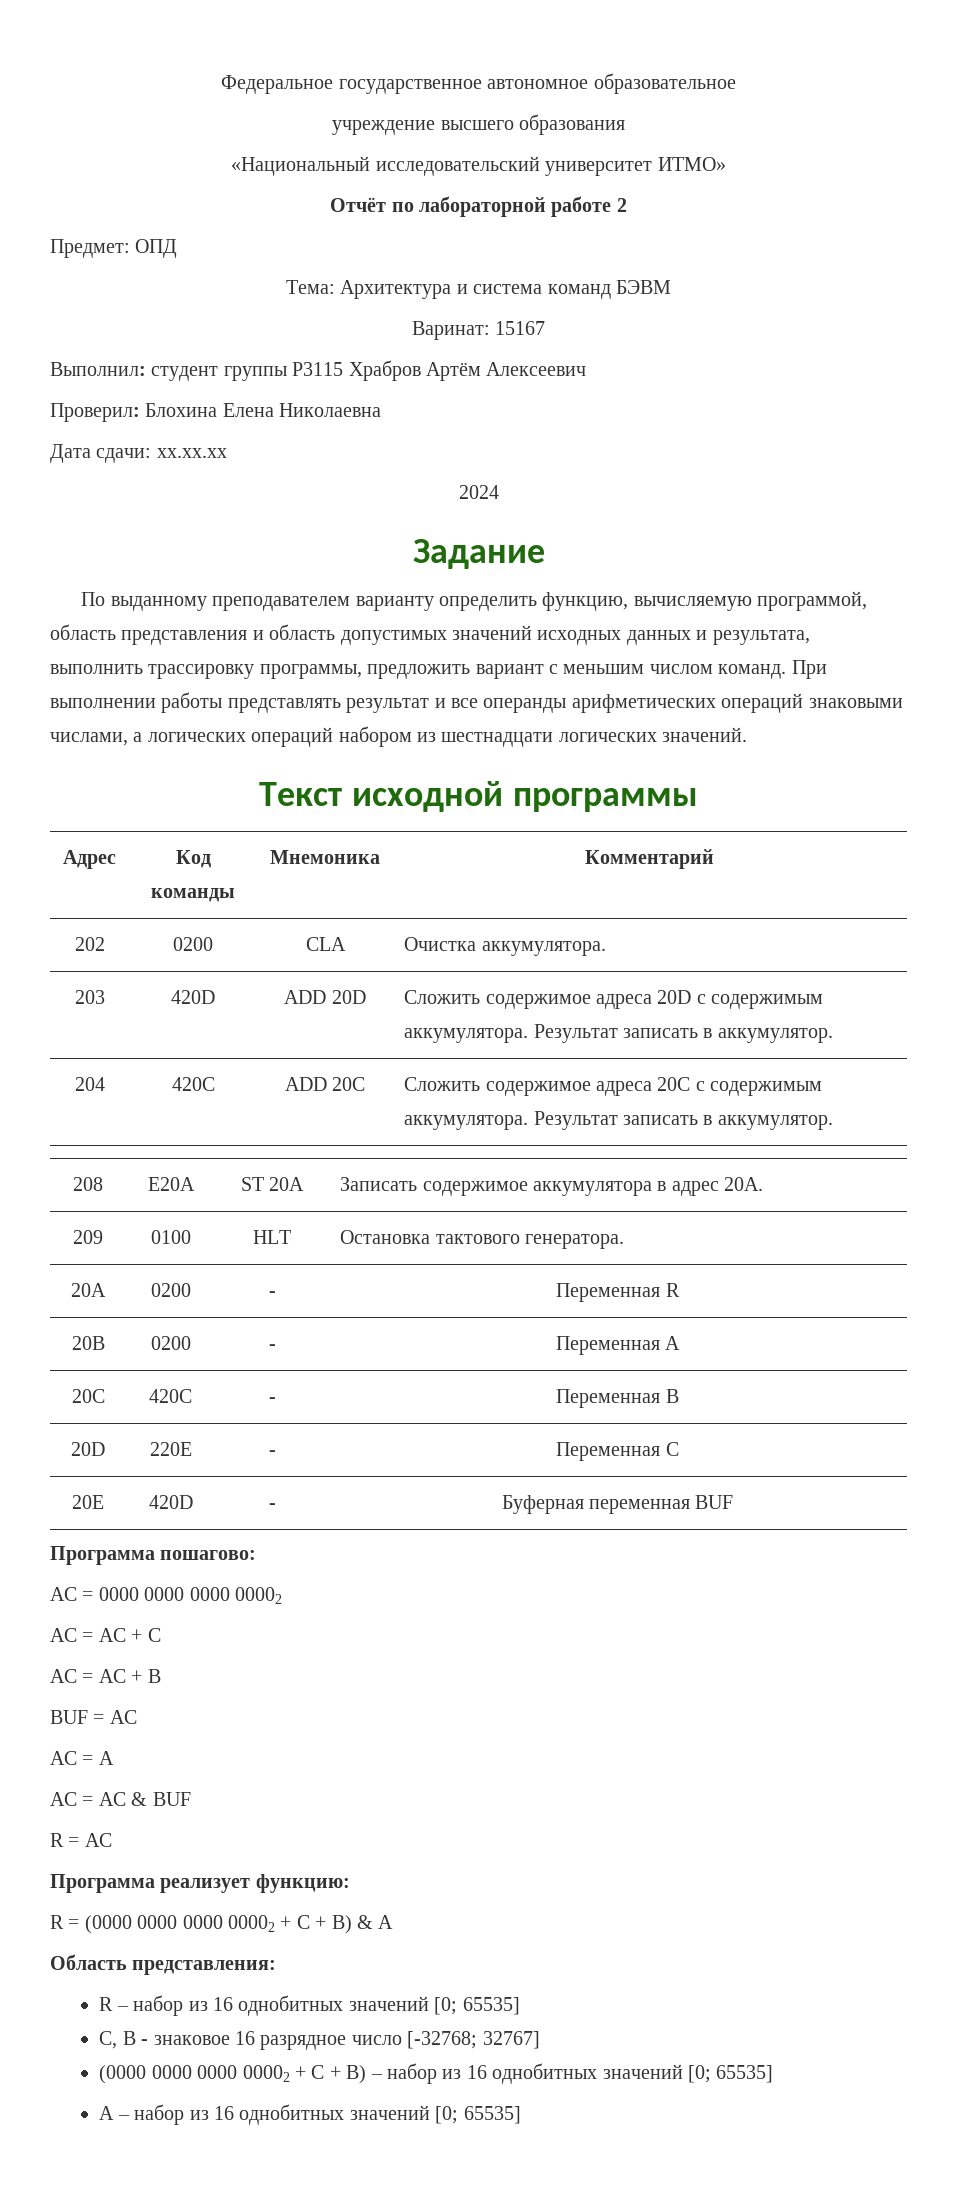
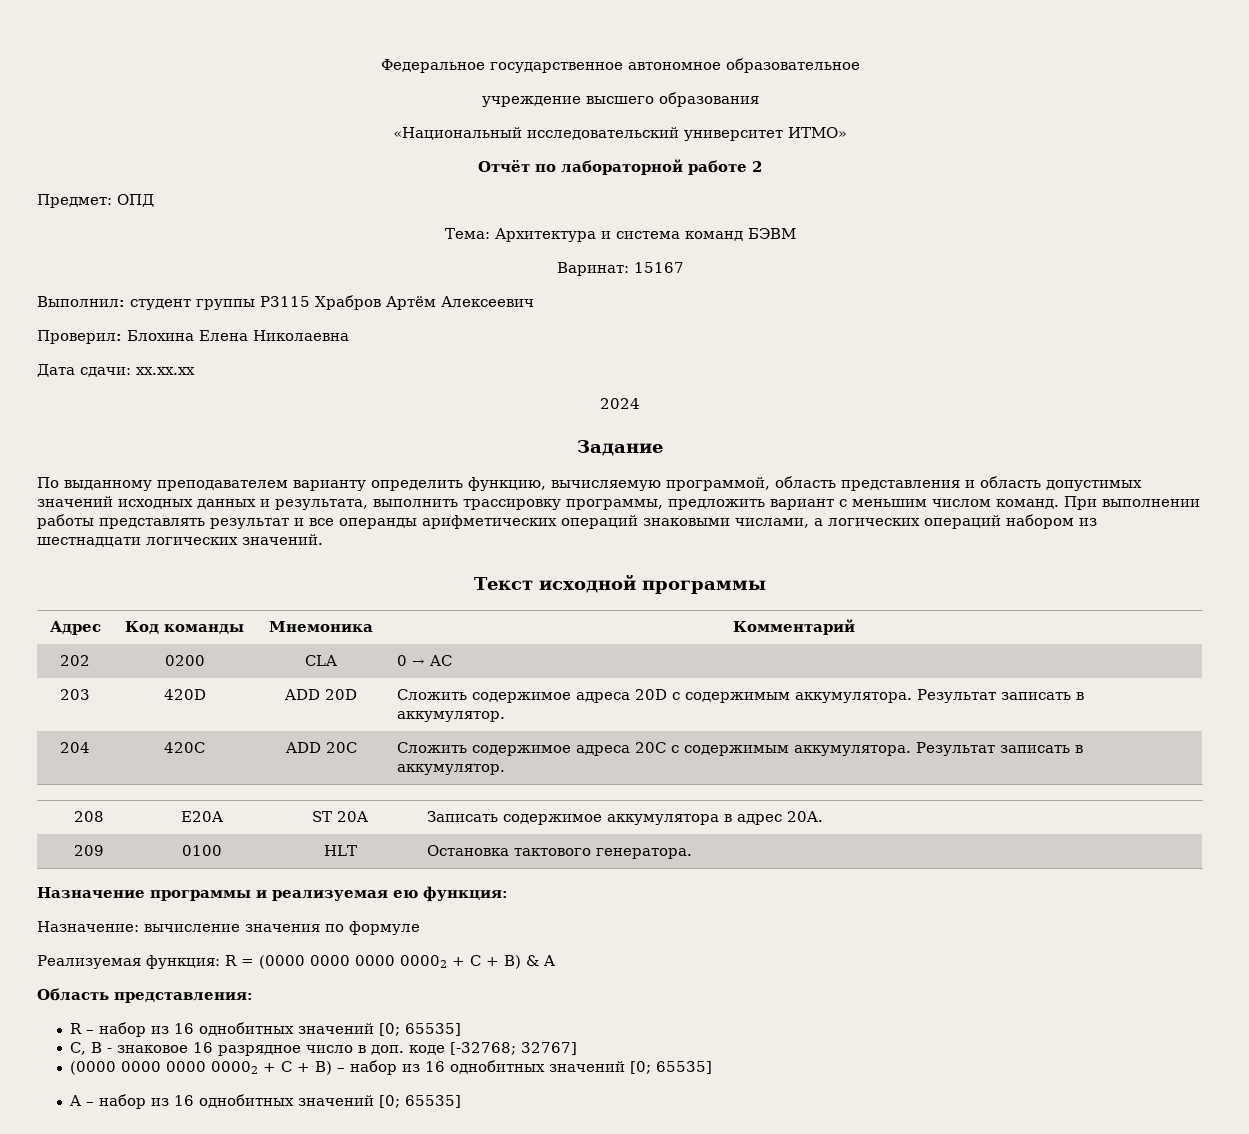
- 202 | 0200 | CLA | Очистка аккумулятора.
+ 202 | 0200 | CLA | 0 → AC
- 20A | 0200 | - | Переменная R
- 20B | 0200 | - | Переменная A
- 20C | 420C | - | Переменная B
- 20D | 220E | - | Переменная C
- 20E | 420D | - | Буферная переменная BUF
- Программа пошагово:
- AC = 0000 0000 0000 00002
- AC = AC + C
- AC = AC + B
- BUF = AC
- AC = A
- AC = AC & BUF
- R = AC
- Программа реализует функцию:
- R = (0000 0000 0000 00002 + C + B) & A
+ Назначение программы и реализуемая ею функция:
+ Назначение: вычисление значения по формуле
+ Реализуемая функция: R = (0000 0000 0000 00002 + C + B) & A
- C, B - знаковое 16 разрядное число [-32768; 32767]
+ C, B - знаковое 16 разрядное число в доп. коде [-32768; 32767]

